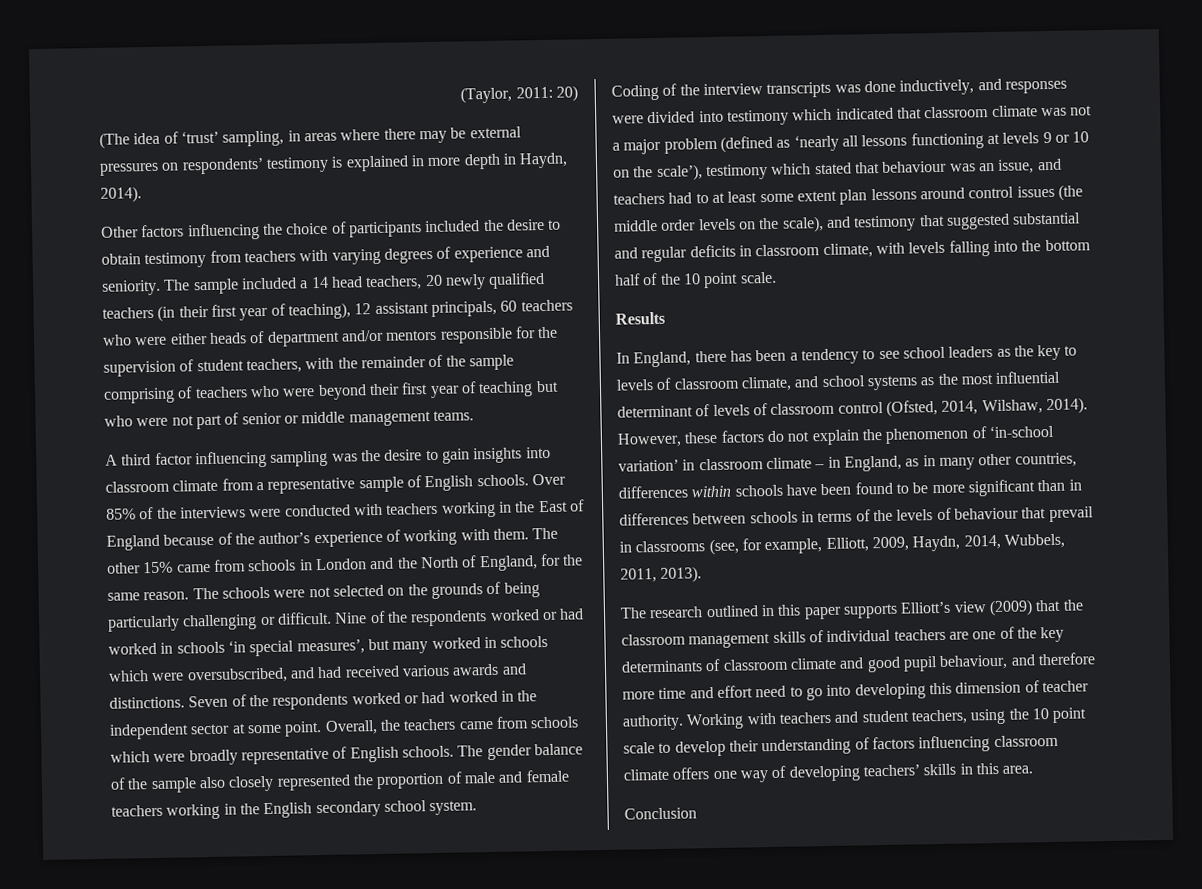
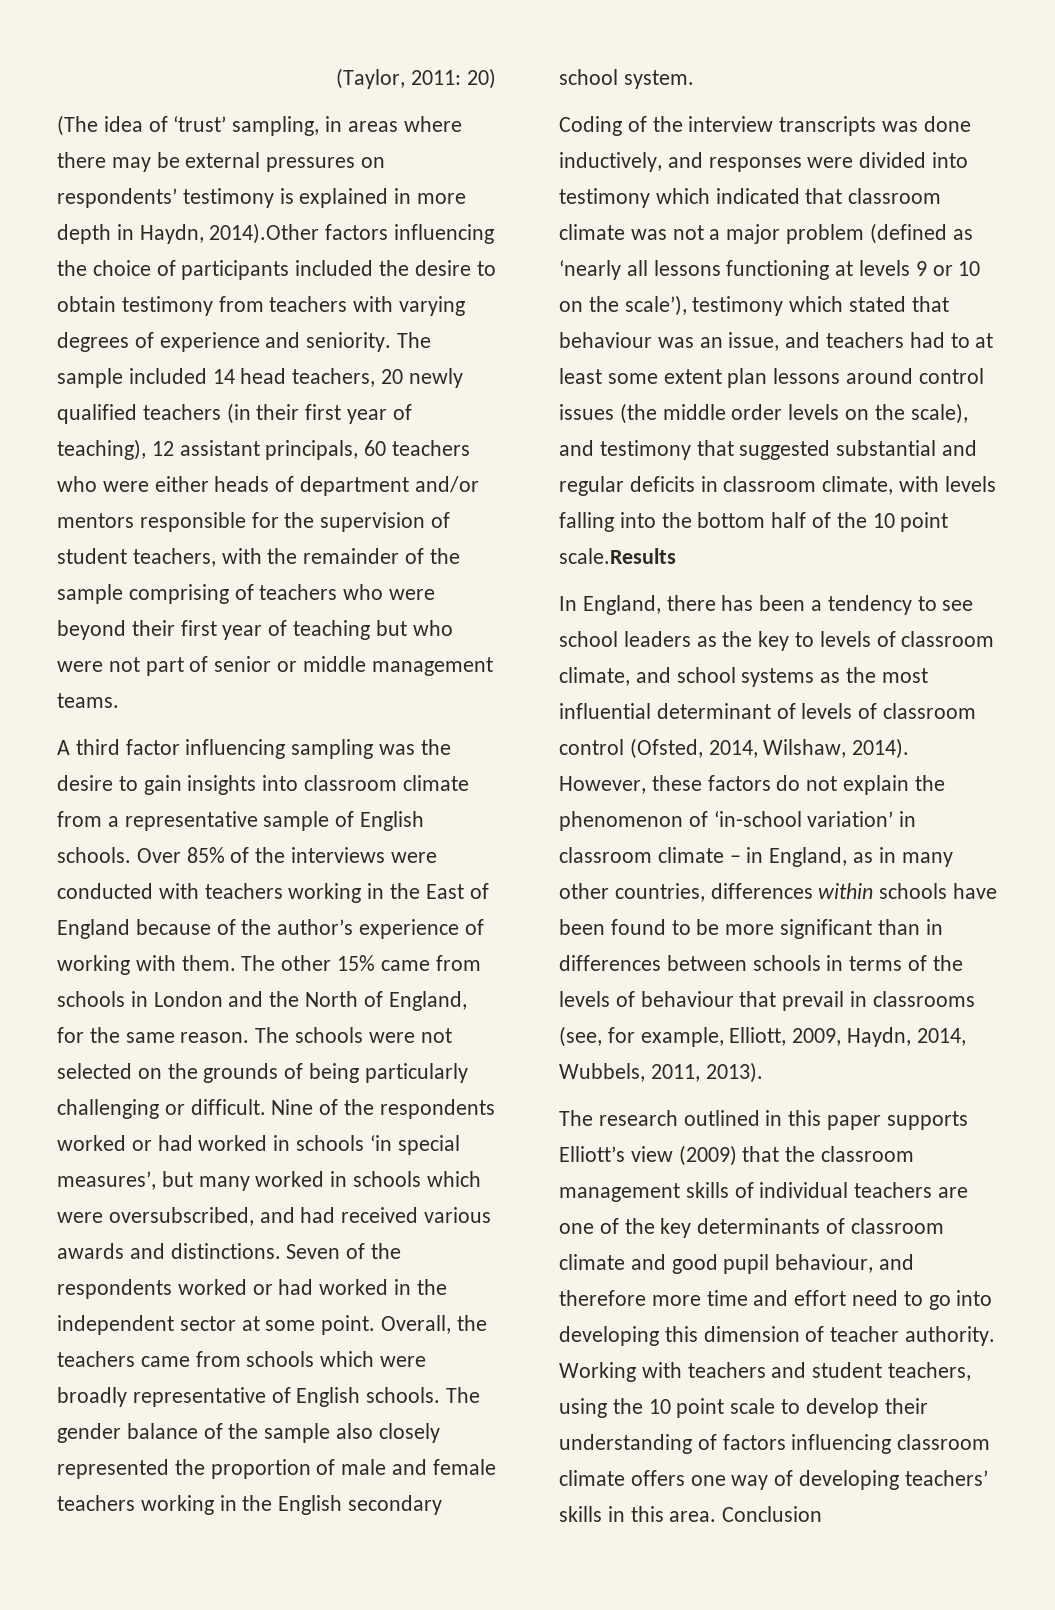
- (The idea of ‘trust’ sampling, in areas where there may be external pressures on respondents’ testimony is explained in more depth in Haydn, 2014).
- Other factors influencing the choice of participants included the desire to obtain testimony from teachers with varying degrees of experience and seniority.
+ (The idea of ‘trust’ sampling, in areas where there may be external pressures on respondents’ testimony is explained in more depth in Haydn, 2014).Other factors influencing the choice of participants included the desire to obtain testimony from teachers with varying degrees of experience and seniority.
- The sample included a 14 head teachers, 20 newly qualified teachers (in their first year of teaching), 12 assistant principals, 60 teachers who were either heads of department and/or mentors responsible for the supervision of student teachers, with the remainder of the sample comprising of teachers who were beyond their first year of teaching but who were not part of senior or middle management teams.
+ The sample included 14 head teachers, 20 newly qualified teachers (in their first year of teaching), 12 assistant principals, 60 teachers who were either heads of department and/or mentors responsible for the supervision of student teachers, with the remainder of the sample comprising of teachers who were beyond their first year of teaching but who were not part of senior or middle management teams.
- Coding of the interview transcripts was done inductively, and responses were divided into testimony which indicated that classroom climate was not a major problem (defined as ‘nearly all lessons functioning at levels 9 or 10 on the scale’), testimony which stated that behaviour was an issue, and teachers had to at least some extent plan lessons around control issues (the middle order levels on the scale), and testimony that suggested substantial and regular deficits in classroom climate, with levels falling into the bottom half of the 10 point scale.
- Results
+ Coding of the interview transcripts was done inductively, and responses were divided into testimony which indicated that classroom climate was not a major problem (defined as ‘nearly all lessons functioning at levels 9 or 10 on the scale’), testimony which stated that behaviour was an issue, and teachers had to at least some extent plan lessons around control issues (the middle order levels on the scale), and testimony that suggested substantial and regular deficits in classroom climate, with levels falling into the bottom half of the 10 point scale.Results
- Working with teachers and student teachers, using the 10 point scale to develop their understanding of factors influencing classroom climate offers one way of developing teachers’ skills in this area.
- Conclusion
+ Working with teachers and student teachers, using the 10 point scale to develop their understanding of factors influencing classroom climate offers one way of developing teachers’ skills in this area. Conclusion

